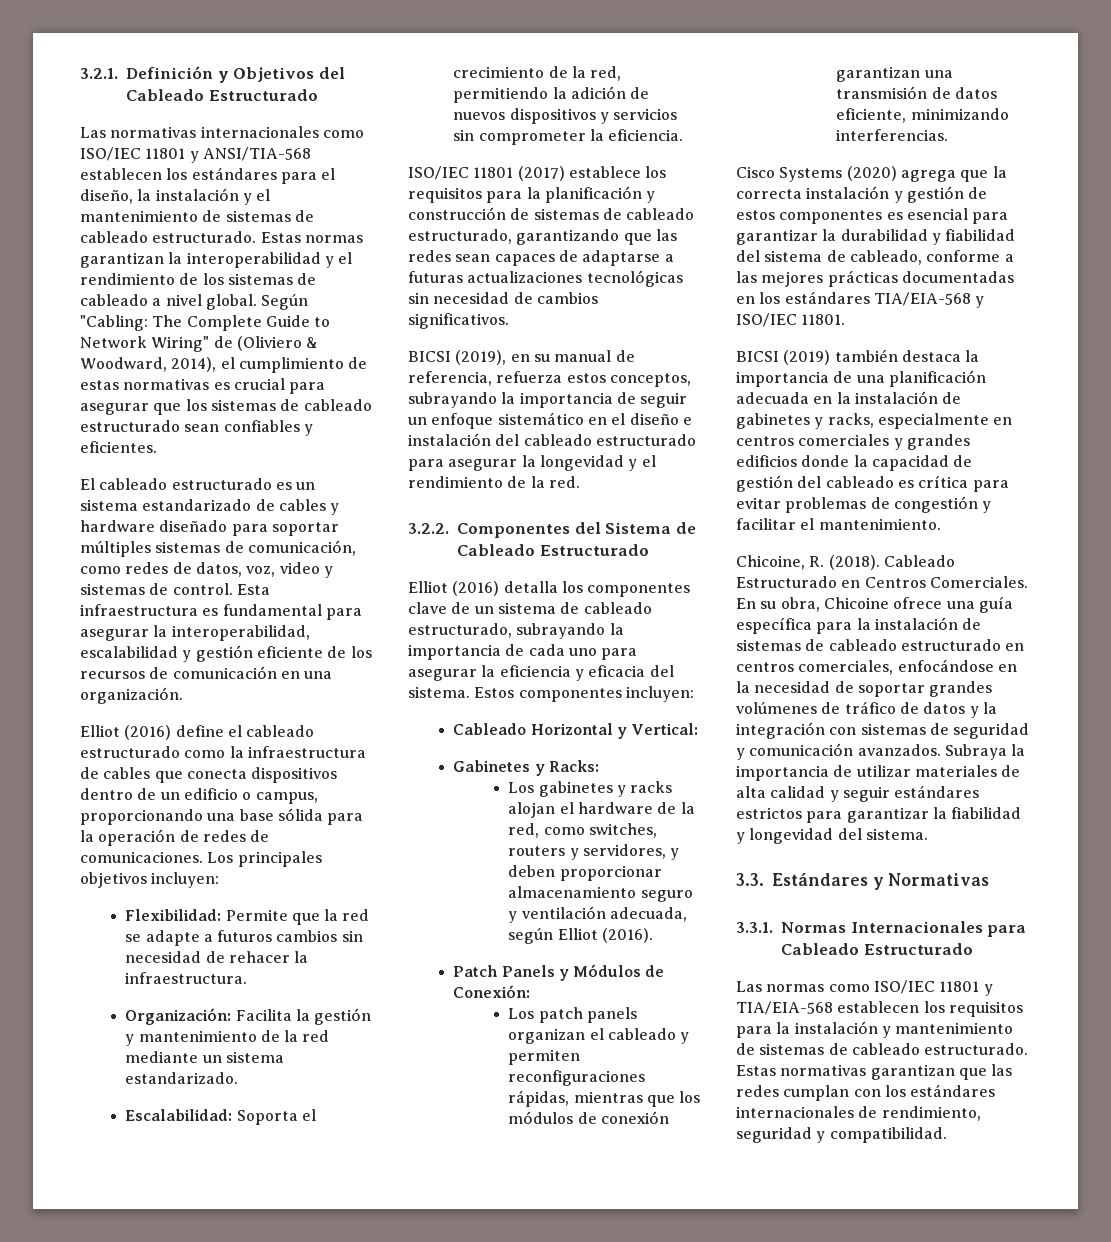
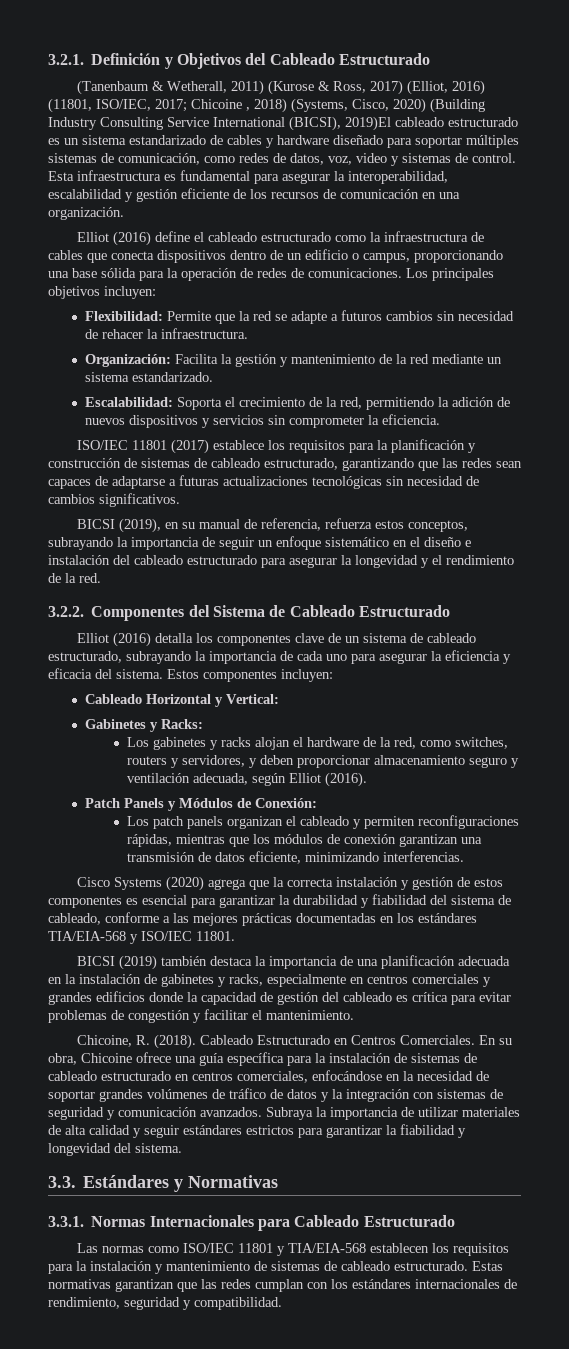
- Las normativas internacionales como ISO/IEC 11801 y ANSI/TIA-568 establecen los estándares para el diseño, la instalación y el mantenimiento de sistemas de cableado estructurado. Estas normas garantizan la interoperabilidad y el rendimiento de los sistemas de cableado a nivel global. Según "Cabling: The Complete Guide to Network Wiring" de (Oliviero & Woodward, 2014), el cumplimiento de estas normativas es crucial para asegurar que los sistemas de cableado estructurado sean confiables y eficientes.
- El cableado estructurado es un sistema estandarizado de cables y hardware diseñado para soportar múltiples sistemas de comunicación, como redes de datos, voz, video y sistemas de control.
+ (Tanenbaum & Wetherall, 2011) (Kurose & Ross, 2017) (Elliot, 2016) (11801, ISO/IEC, 2017; Chicoine , 2018) (Systems, Cisco, 2020) (Building Industry Consulting Service International (BICSI), 2019)El cableado estructurado es un sistema estandarizado de cables y hardware diseñado para soportar múltiples sistemas de comunicación, como redes de datos, voz, video y sistemas de control.

